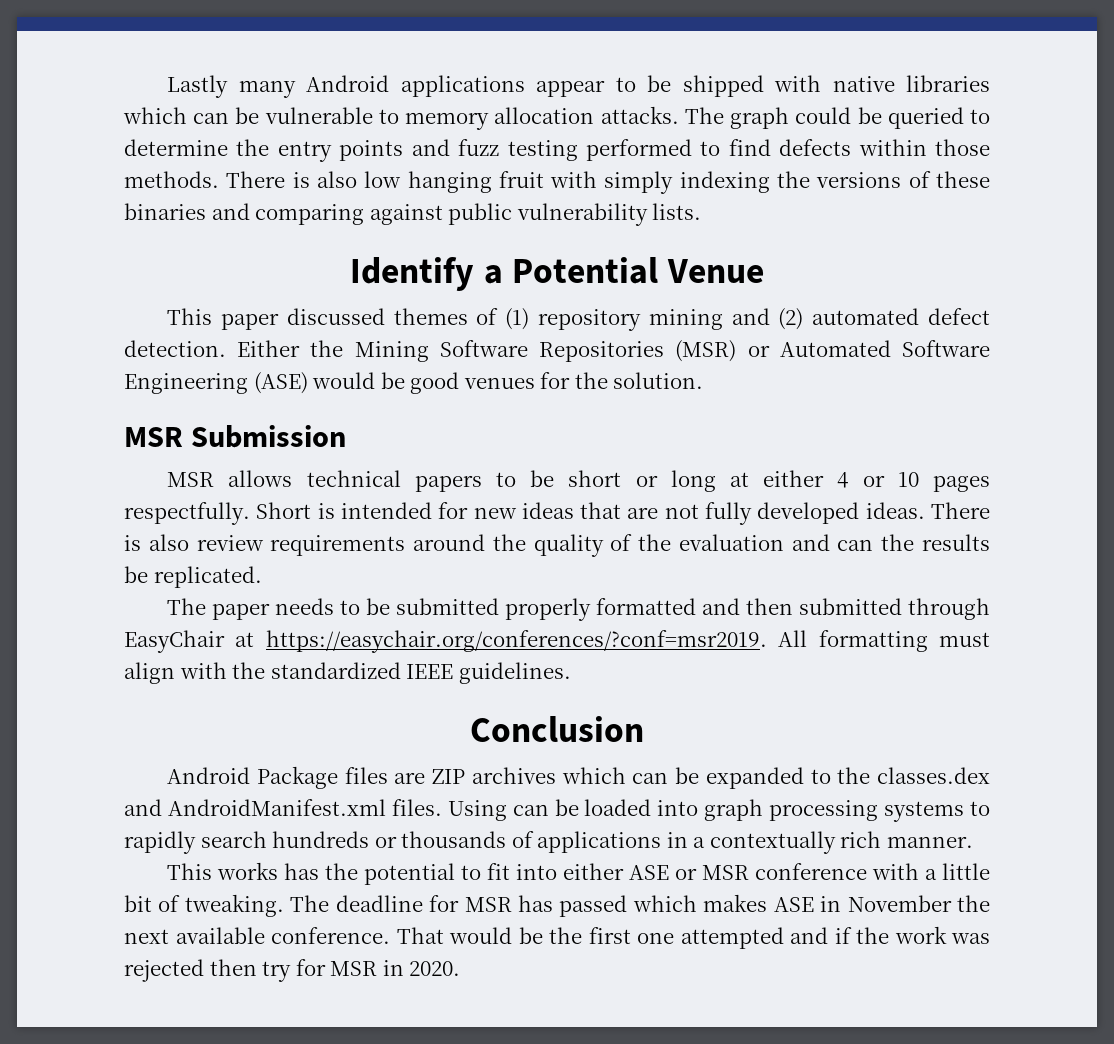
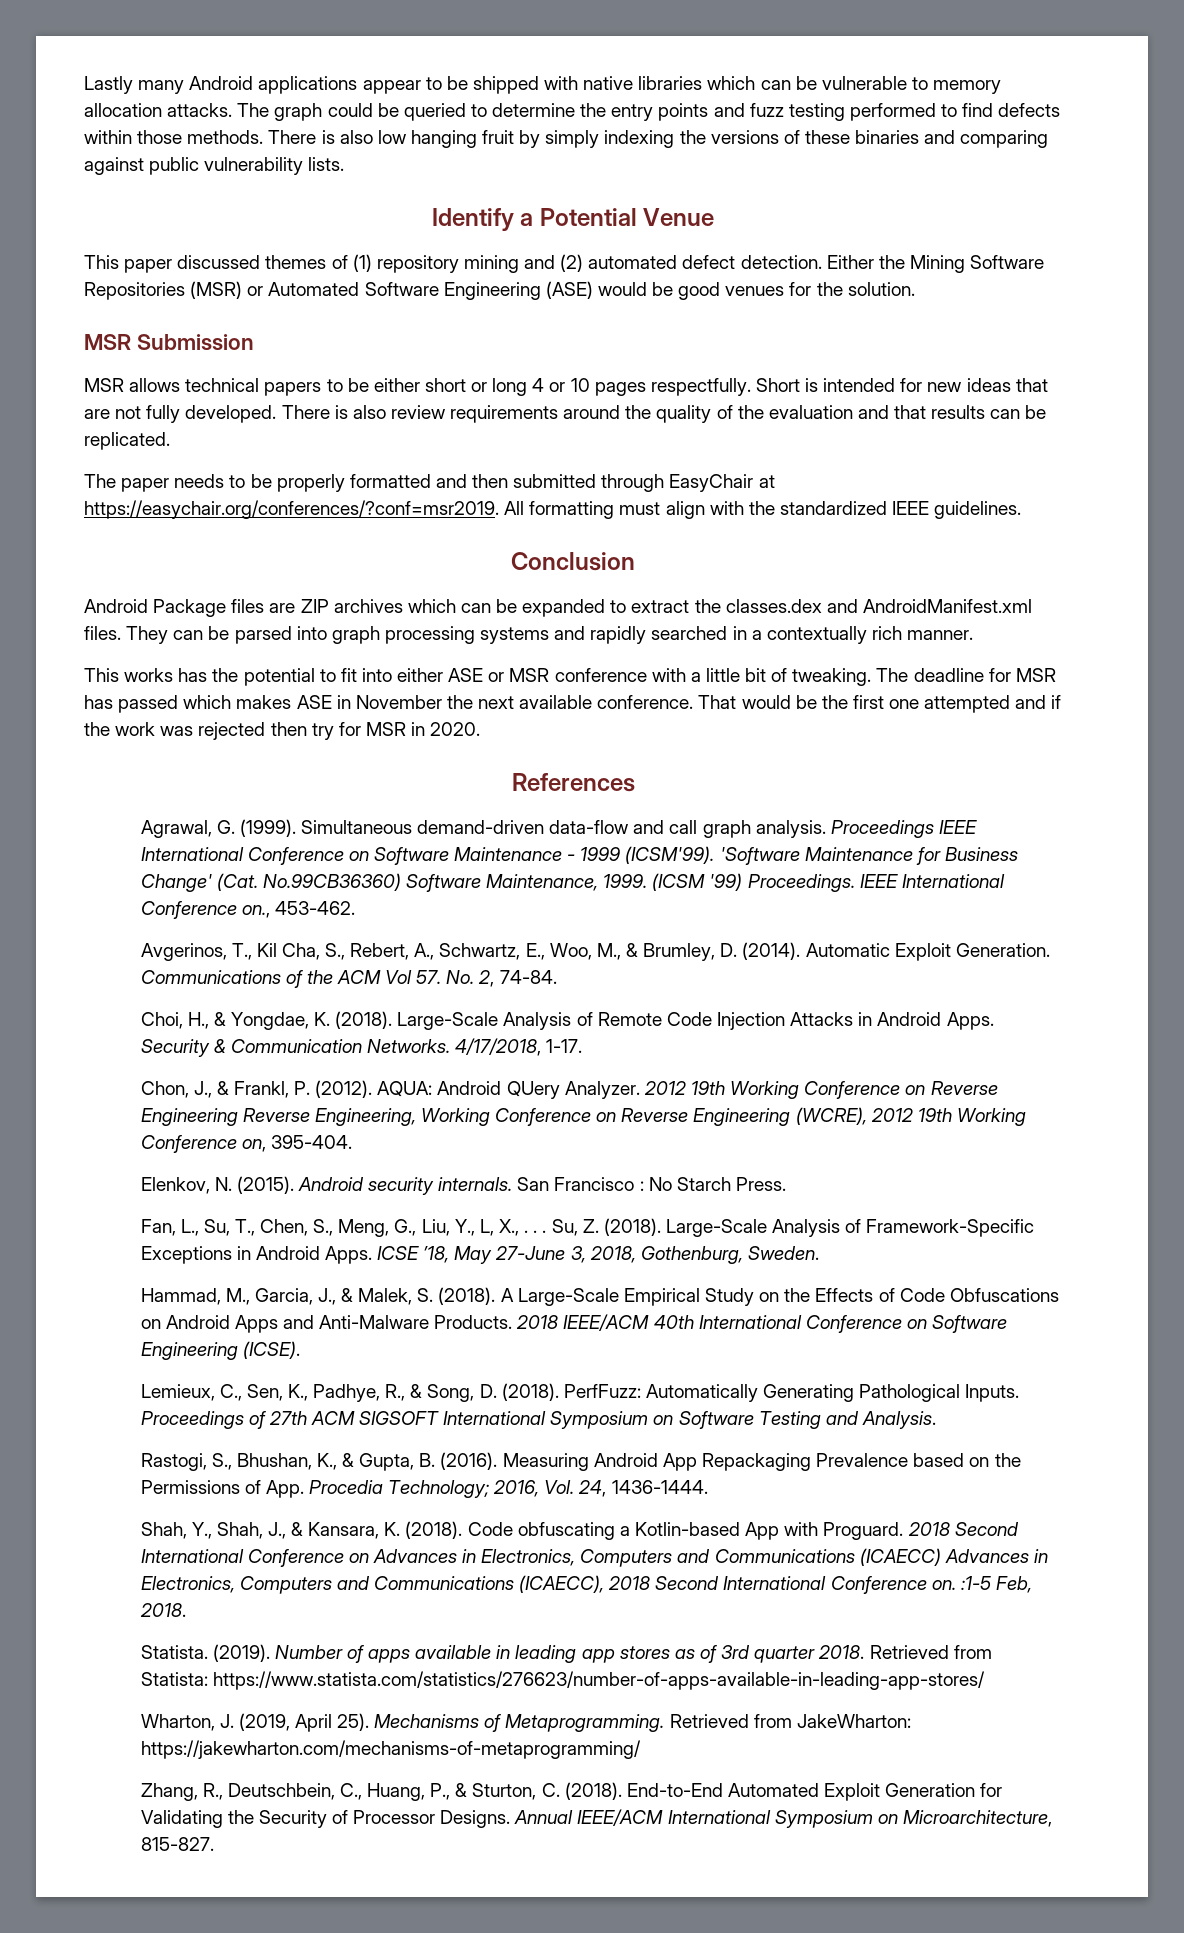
- There is also low hanging fruit with simply indexing the versions of these binaries and comparing against public vulnerability lists.
+ There is also low hanging fruit by simply indexing the versions of these binaries and comparing against public vulnerability lists.
- MSR allows technical papers to be short or long at either 4 or 10 pages respectfully.
+ MSR allows technical papers to be either short or long 4 or 10 pages respectfully.
- Short is intended for new ideas that are not fully developed ideas.
+ Short is intended for new ideas that are not fully developed.
- There is also review requirements around the quality of the evaluation and can the results be replicated.
+ There is also review requirements around the quality of the evaluation and that results can be replicated.
- The paper needs to be submitted properly formatted and then submitted through EasyChair at https://easychair.org/conferences/?conf=msr2019. All formatting must align with the standardized IEEE guidelines.
+ The paper needs to be properly formatted and then submitted through EasyChair at https://easychair.org/conferences/?conf=msr2019. All formatting must align with the standardized IEEE guidelines.
- Android Package files are ZIP archives which can be expanded to the classes.dex and AndroidManifest.xml files.
+ Android Package files are ZIP archives which can be expanded to extract the classes.dex and AndroidManifest.xml files.
- Using can be loaded into graph processing systems to rapidly search hundreds or thousands of applications in a contextually rich manner.
+ They can be parsed into graph processing systems and rapidly searched in a contextually rich manner.
+ References
+ Agrawal, G. (1999). Simultaneous demand-driven data-flow and call graph analysis. Proceedings IEEE International Conference on Software Maintenance - 1999 (ICSM'99). 'Software Maintenance for Business Change' (Cat. No.99CB36360) Software Maintenance, 1999. (ICSM '99) Proceedings. IEEE International Conference on., 453-462.
+ Avgerinos, T., Kil Cha, S., Rebert, A., Schwartz, E., Woo, M., & Brumley, D. (2014). Automatic Exploit Generation. Communications of the ACM Vol 57. No. 2, 74-84.
+ Choi, H., & Yongdae, K. (2018). Large-Scale Analysis of Remote Code Injection Attacks in Android Apps. Security & Communication Networks. 4/17/2018, 1-17.
+ Chon, J., & Frankl, P. (2012). AQUA: Android QUery Analyzer. 2012 19th Working Conference on Reverse Engineering Reverse Engineering, Working Conference on Reverse Engineering (WCRE), 2012 19th Working Conference on, 395-404.
+ Elenkov, N. (2015). Android security internals. San Francisco : No Starch Press.
+ Fan, L., Su, T., Chen, S., Meng, G., Liu, Y., L, X., . . . Su, Z. (2018). Large-Scale Analysis of Framework-Specific Exceptions in Android Apps. ICSE ’18, May 27-June 3, 2018, Gothenburg, Sweden.
+ Hammad, M., Garcia, J., & Malek, S. (2018). A Large-Scale Empirical Study on the Effects of Code Obfuscations on Android Apps and Anti-Malware Products. 2018 IEEE/ACM 40th International Conference on Software Engineering (ICSE).
+ Lemieux, C., Sen, K., Padhye, R., & Song, D. (2018). PerfFuzz: Automatically Generating Pathological Inputs. Proceedings of 27th ACM SIGSOFT International Symposium on Software Testing and Analysis.
+ Rastogi, S., Bhushan, K., & Gupta, B. (2016). Measuring Android App Repackaging Prevalence based on the Permissions of App. Procedia Technology; 2016, Vol. 24, 1436-1444.
+ Shah, Y., Shah, J., & Kansara, K. (2018). Code obfuscating a Kotlin-based App with Proguard. 2018 Second International Conference on Advances in Electronics, Computers and Communications (ICAECC) Advances in Electronics, Computers and Communications (ICAECC), 2018 Second International Conference on. :1-5 Feb, 2018.
+ Statista. (2019). Number of apps available in leading app stores as of 3rd quarter 2018. Retrieved from Statista: https://www.statista.com/statistics/276623/number-of-apps-available-in-leading-app-stores/
+ Wharton, J. (2019, April 25). Mechanisms of Metaprogramming. Retrieved from JakeWharton: https://jakewharton.com/mechanisms-of-metaprogramming/
+ Zhang, R., Deutschbein, C., Huang, P., & Sturton, C. (2018). End-to-End Automated Exploit Generation for Validating the Security of Processor Designs. Annual IEEE/ACM International Symposium on Microarchitecture, 815-827.

